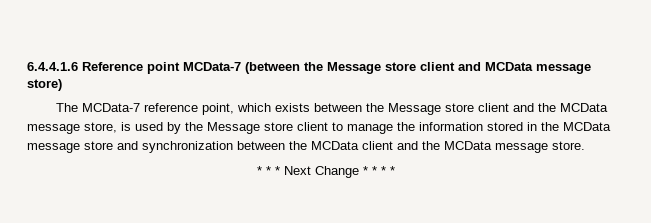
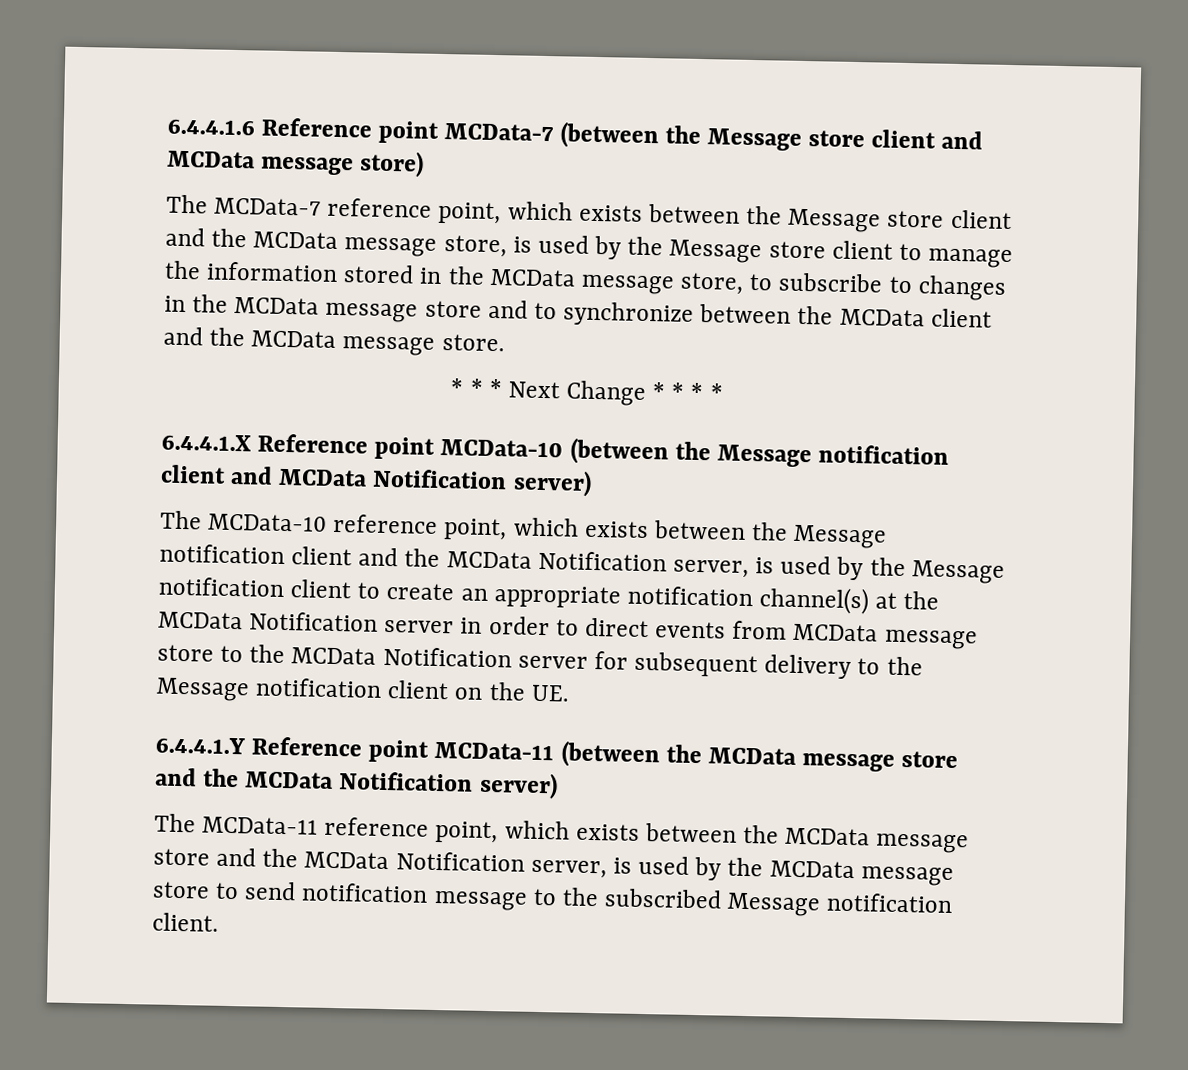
- The MCData-7 reference point, which exists between the Message store client and the MCData message store, is used by the Message store client to manage the information stored in the MCData message store and synchronization between the MCData client and the MCData message store.
+ The MCData-7 reference point, which exists between the Message store client and the MCData message store, is used by the Message store client to manage the information stored in the MCData message store, to subscribe to changes in the MCData message store and to synchronize between the MCData client and the MCData message store.
+ 6.4.4.1.X Reference point MCData-10 (between the Message notification client and MCData Notification server)
+ The MCData-10 reference point, which exists between the Message notification client and the MCData Notification server, is used by the Message notification client to create an appropriate notification channel(s) at the MCData Notification server in order to direct events from MCData message store to the MCData Notification server for subsequent delivery to the Message notification client on the UE.
+ 6.4.4.1.Y Reference point MCData-11 (between the MCData message store and the MCData Notification server)
+ The MCData-11 reference point, which exists between the MCData message store and the MCData Notification server, is used by the MCData message store to send notification message to the subscribed Message notification client.

